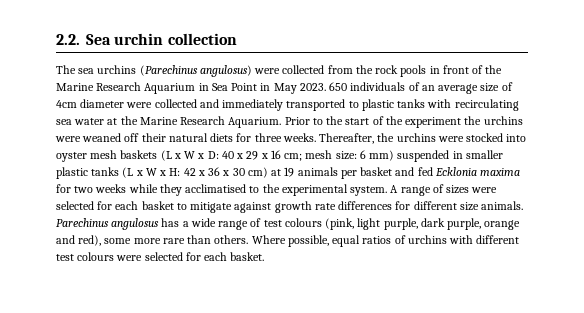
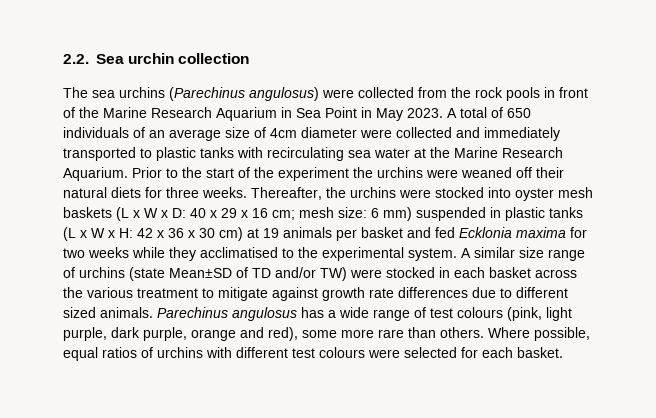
- 650 individuals of an average size of 4cm diameter were collected and immediately transported to plastic tanks with recirculating sea water at the Marine Research Aquarium.
+ A total of 650 individuals of an average size of 4cm diameter were collected and immediately transported to plastic tanks with recirculating sea water at the Marine Research Aquarium.
- Thereafter, the urchins were stocked into oyster mesh baskets (L x W x D: 40 x 29 x 16 cm; mesh size: 6 mm) suspended in smaller plastic tanks (L x W x H: 42 x 36 x 30 cm) at 19 animals per basket and fed Ecklonia maxima for two weeks while they acclimatised to the experimental system.
+ Thereafter, the urchins were stocked into oyster mesh baskets (L x W x D: 40 x 29 x 16 cm; mesh size: 6 mm) suspended in plastic tanks (L x W x H: 42 x 36 x 30 cm) at 19 animals per basket and fed Ecklonia maxima for two weeks while they acclimatised to the experimental system.
- A range of sizes were selected for each basket to mitigate against growth rate differences for different size animals.
+ A similar size range of urchins (state Mean±SD of TD and/or TW) were stocked in each basket across the various treatment to mitigate against growth rate differences due to different sized animals.

